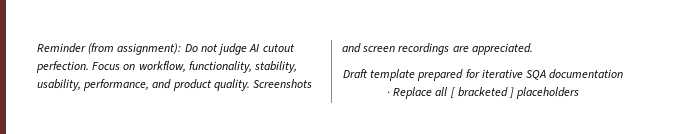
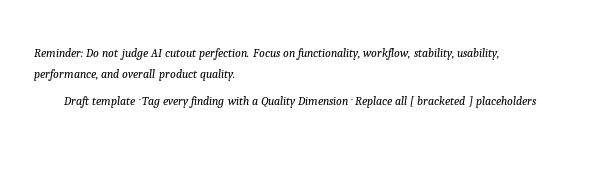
- Reminder (from assignment): Do not judge AI cutout perfection.
+ Reminder: Do not judge AI cutout perfection.
- Focus on workflow, functionality, stability, usability, performance, and product quality. Screenshots and screen recordings are appreciated.
- Draft template prepared for iterative SQA documentation · Replace all [ bracketed ] placeholders
+ Focus on functionality, workflow, stability, usability, performance, and overall product quality.
+ Draft template · Tag every finding with a Quality Dimension · Replace all [ bracketed ] placeholders

